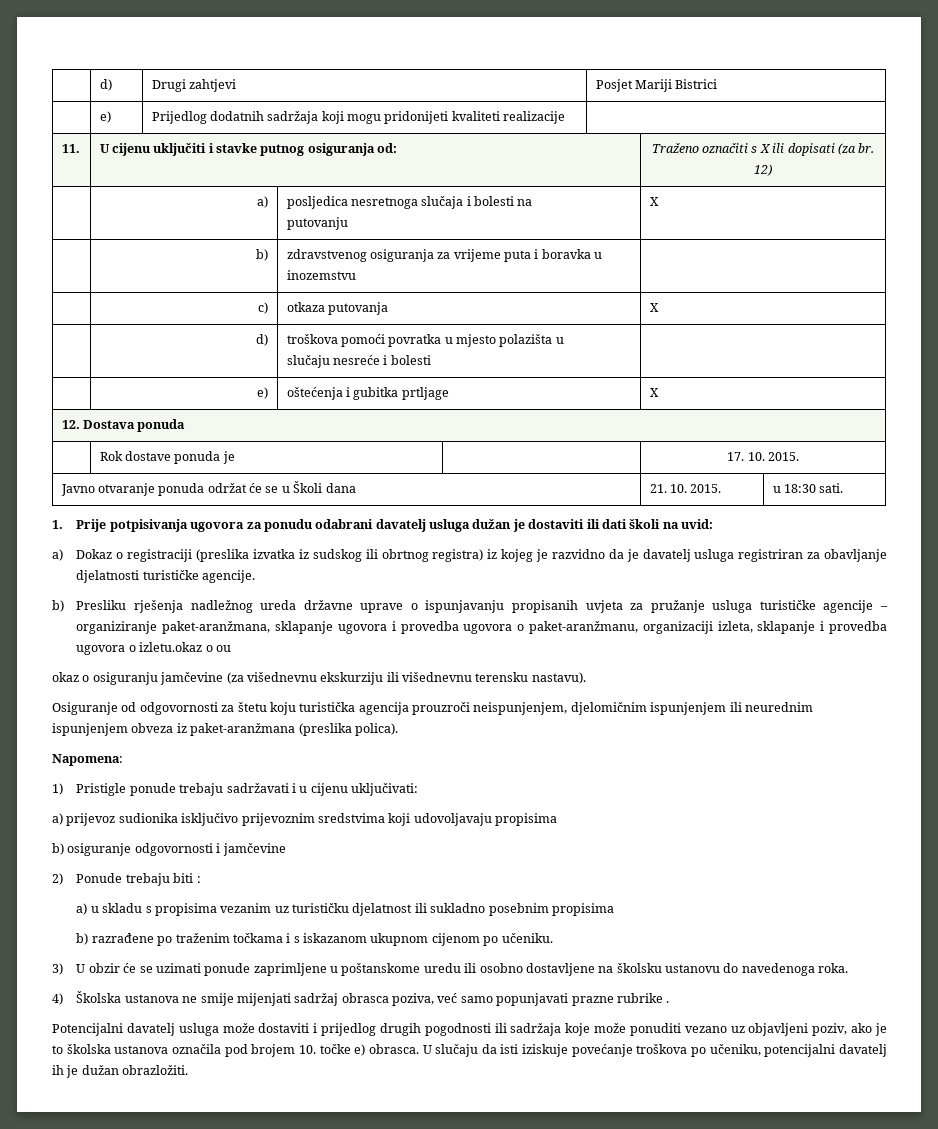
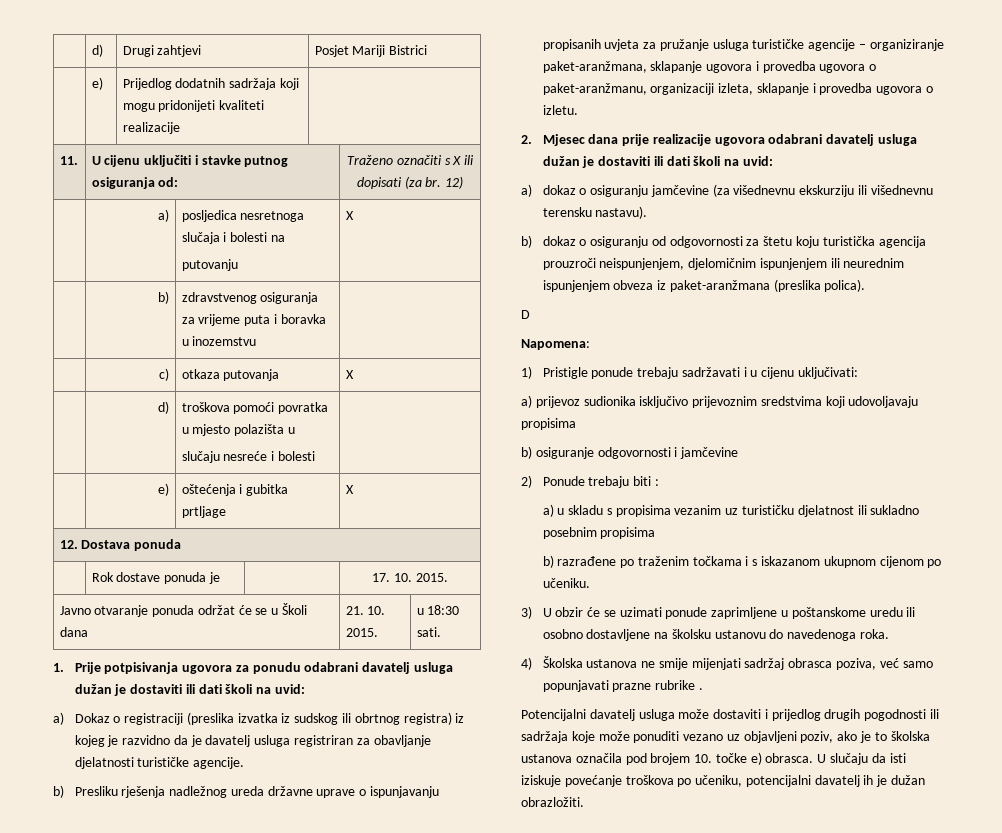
- b) Presliku rješenja nadležnog ureda državne uprave o ispunjavanju propisanih uvjeta za pružanje usluga turističke agencije – organiziranje paket-aranžmana, sklapanje ugovora i provedba ugovora o paket-aranžmanu, organizaciji izleta, sklapanje i provedba ugovora o izletu.okaz o ou
- okaz o osiguranju jamčevine (za višednevnu ekskurziju ili višednevnu terensku nastavu).
+ b) Presliku rješenja nadležnog ureda državne uprave o ispunjavanju propisanih uvjeta za pružanje usluga turističke agencije – organiziranje paket-aranžmana, sklapanje ugovora i provedba ugovora o paket-aranžmanu, organizaciji izleta, sklapanje i provedba ugovora o izletu.
+ 2. Mjesec dana prije realizacije ugovora odabrani davatelj usluga dužan je dostaviti ili dati školi na uvid:
+ a) dokaz o osiguranju jamčevine (za višednevnu ekskurziju ili višednevnu terensku nastavu).
- Osiguranje od odgovornosti za štetu koju turistička agencija prouzroči neispunjenjem, djelomičnim ispunjenjem ili neurednim ispunjenjem obveza iz paket-aranžmana (preslika polica).
+ b) dokaz o osiguranju od odgovornosti za štetu koju turistička agencija prouzroči neispunjenjem, djelomičnim ispunjenjem ili neurednim ispunjenjem obveza iz paket-aranžmana (preslika polica).
+ D

